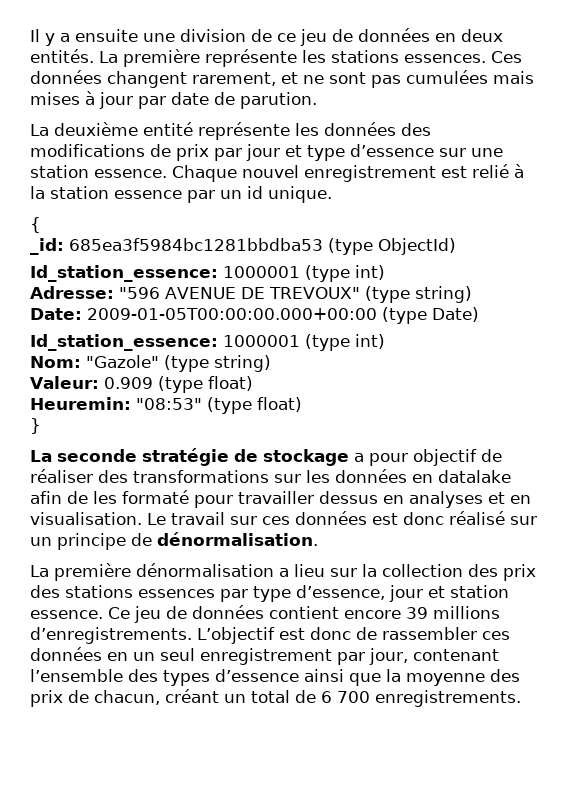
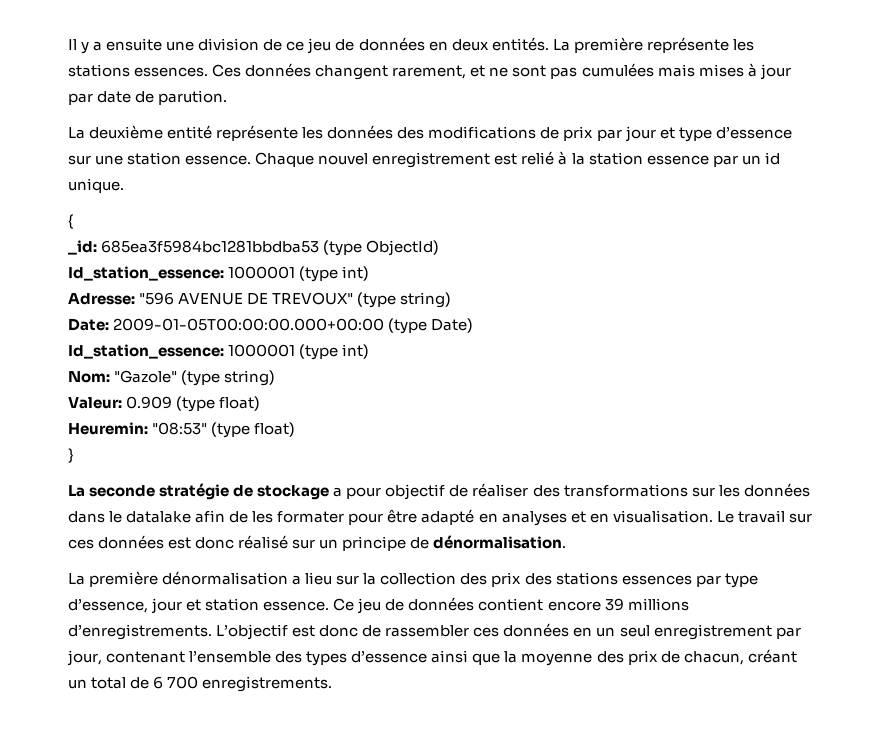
- La seconde stratégie de stockage a pour objectif de réaliser des transformations sur les données en datalake afin de les formaté pour travailler dessus en analyses et en visualisation.
+ La seconde stratégie de stockage a pour objectif de réaliser des transformations sur les données dans le datalake afin de les formater pour être adapté en analyses et en visualisation.

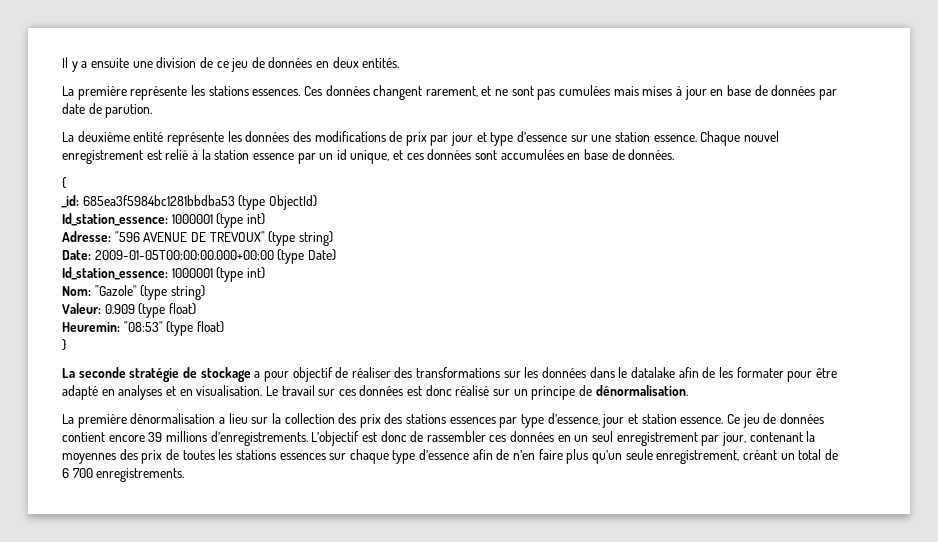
- Il y a ensuite une division de ce jeu de données en deux entités. La première représente les stations essences.
+ Il y a ensuite une division de ce jeu de données en deux entités.
+ La première représente les stations essences.
- Ces données changent rarement, et ne sont pas cumulées mais mises à jour par date de parution.
+ Ces données changent rarement, et ne sont pas cumulées mais mises à jour en base de données par date de parution.
- Chaque nouvel enregistrement est relié à la station essence par un id unique.
+ Chaque nouvel enregistrement est relié à la station essence par un id unique, et ces données sont accumulées en base de données.
- L’objectif est donc de rassembler ces données en un seul enregistrement par jour, contenant l’ensemble des types d’essence ainsi que la moyenne des prix de chacun, créant un total de 6 700 enregistrements.
+ L’objectif est donc de rassembler ces données en un seul enregistrement par jour, contenant la moyennes des prix de toutes les stations essences sur chaque type d’essence afin de n’en faire plus qu’un seule enregistrement, créant un total de 6 700 enregistrements.

